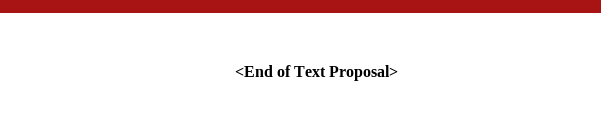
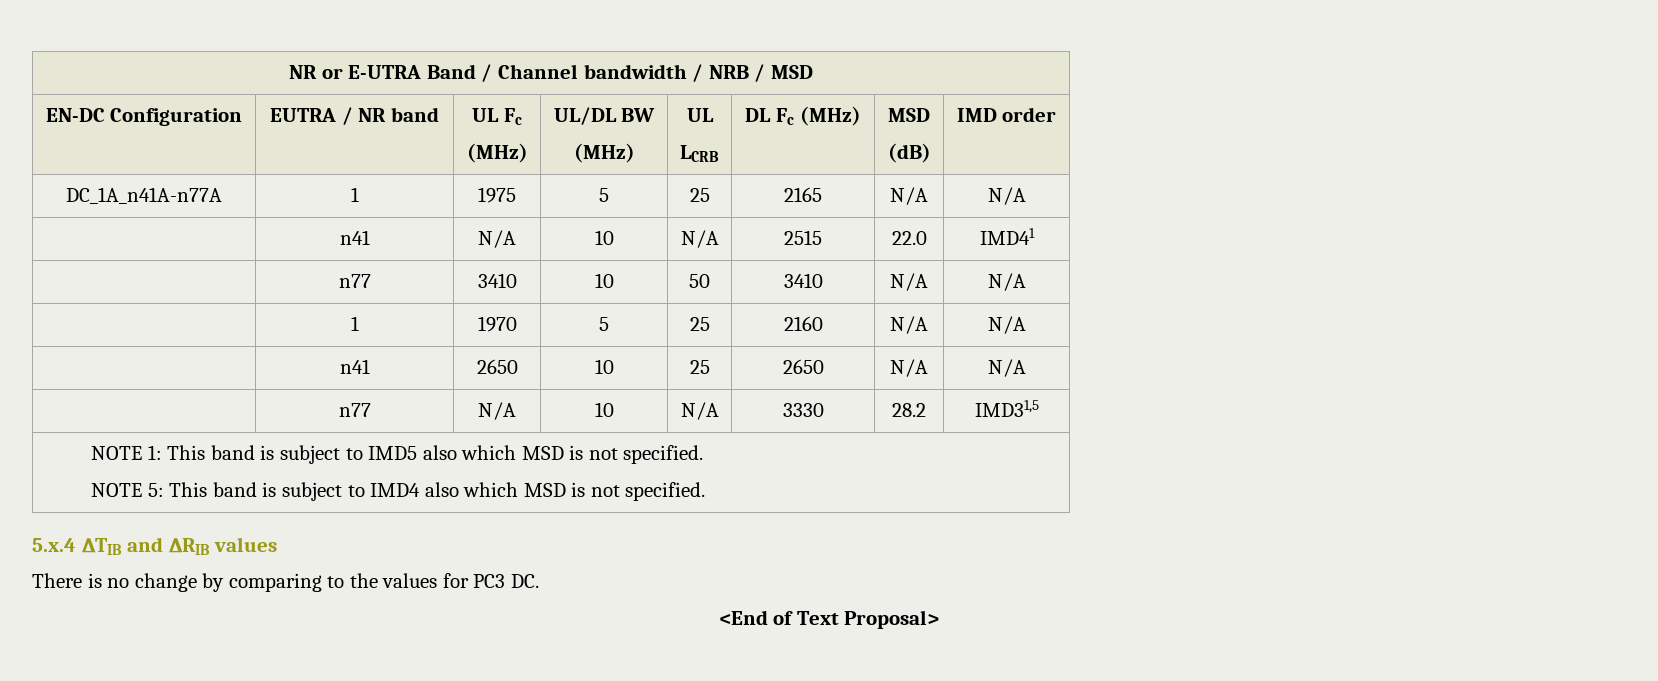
+ NR or E-UTRA Band / Channel bandwidth / NRB / MSD
+ EN-DC Configuration | EUTRA / NR band | UL Fc
+ (MHz) | UL/DL BW
+ (MHz) | UL
+ LCRB | DL Fc (MHz) | MSD
+ (dB) | IMD order
+ DC_1A_n41A-n77A | 1 | 1975 | 5 | 25 | 2165 | N/A | N/A
+ | n41 | N/A | 10 | N/A | 2515 | 22.0 | IMD41
+ | n77 | 3410 | 10 | 50 | 3410 | N/A | N/A
+ | 1 | 1970 | 5 | 25 | 2160 | N/A | N/A
+ | n41 | 2650 | 10 | 25 | 2650 | N/A | N/A
+ | n77 | N/A | 10 | N/A | 3330 | 28.2 | IMD31,5
+ NOTE 1: This band is subject to IMD5 also which MSD is not specified.
+ NOTE 5: This band is subject to IMD4 also which MSD is not specified.
+ 5.x.4 ∆TIB and ∆RIB values
+ There is no change by comparing to the values for PC3 DC.

